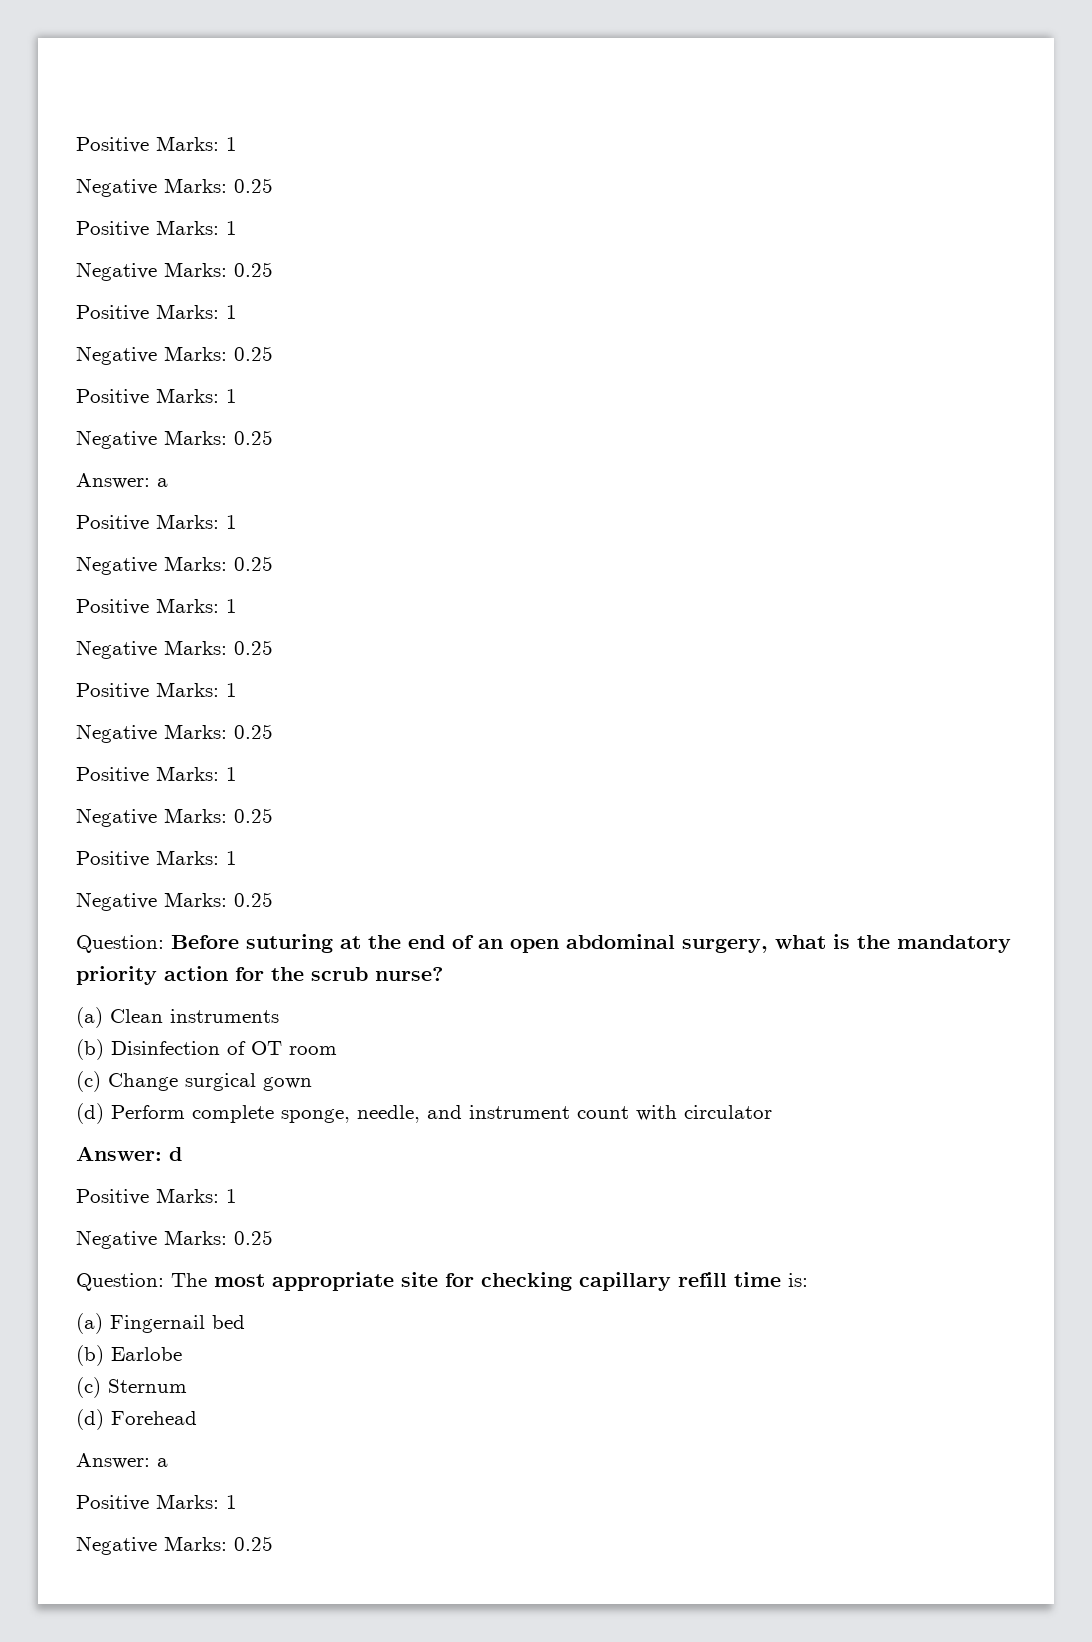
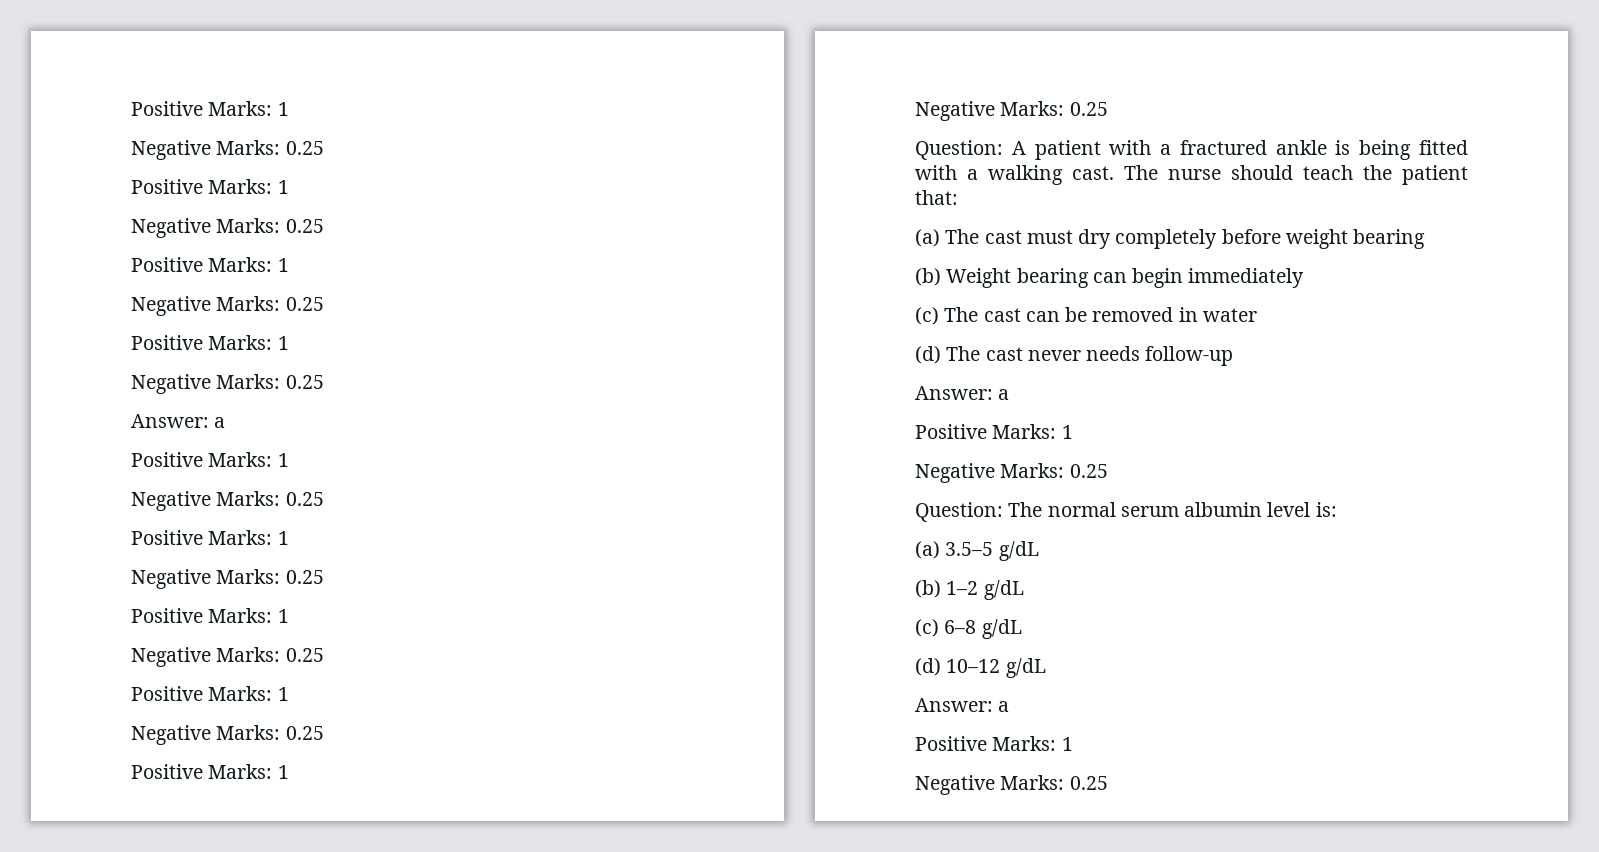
- Question: Before suturing at the end of an open abdominal surgery, what is the mandatory priority action for the scrub nurse?
- (a) Clean instruments
- (b) Disinfection of OT room
- (c) Change surgical gown
- (d) Perform complete sponge, needle, and instrument count with circulator
- Answer: d
+ Question: A patient with a fractured ankle is being fitted with a walking cast. The nurse should teach the patient that:
+ (a) The cast must dry completely before weight bearing
+ (b) Weight bearing can begin immediately
+ (c) The cast can be removed in water
+ (d) The cast never needs follow-up
+ Answer: a
- Question: The most appropriate site for checking capillary refill time is:
+ Question: The normal serum albumin level is:
- (a) Fingernail bed
- (b) Earlobe
- (c) Sternum
- (d) Forehead
+ (a) 3.5–5 g/dL
+ (b) 1–2 g/dL
+ (c) 6–8 g/dL
+ (d) 10–12 g/dL

